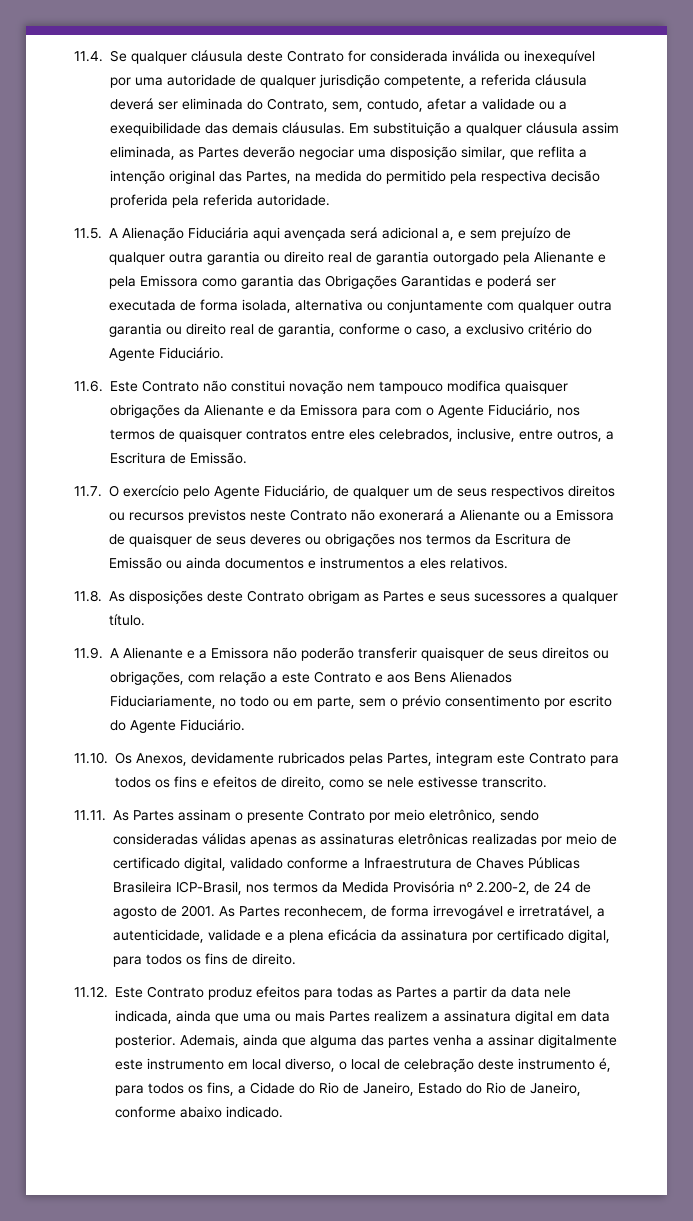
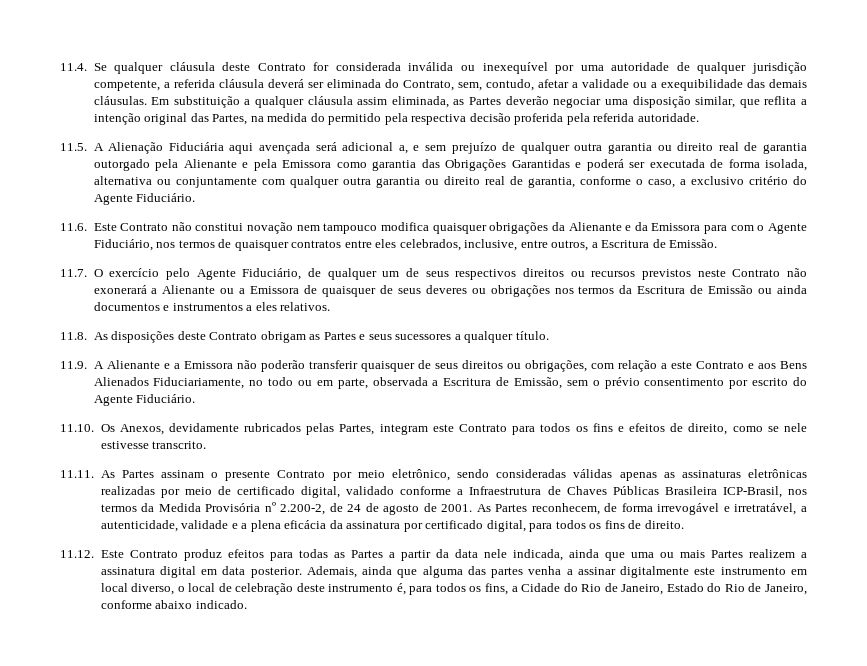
- 11.9. A Alienante e a Emissora não poderão transferir quaisquer de seus direitos ou obrigações, com relação a este Contrato e aos Bens Alienados Fiduciariamente, no todo ou em parte, sem o prévio consentimento por escrito do Agente Fiduciário.
+ 11.9. A Alienante e a Emissora não poderão transferir quaisquer de seus direitos ou obrigações, com relação a este Contrato e aos Bens Alienados Fiduciariamente, no todo ou em parte, observada a Escritura de Emissão, sem o prévio consentimento por escrito do Agente Fiduciário.

